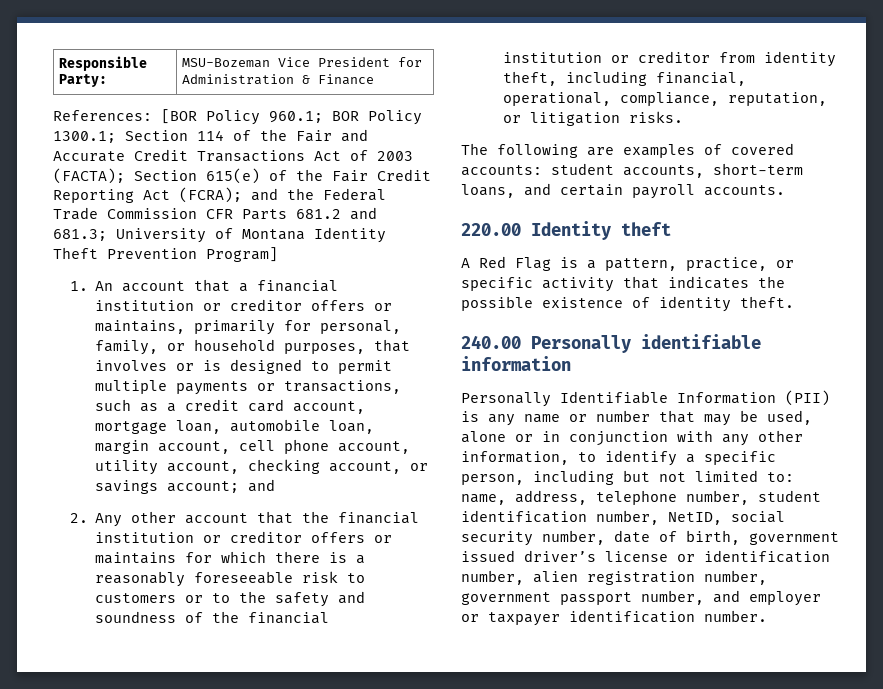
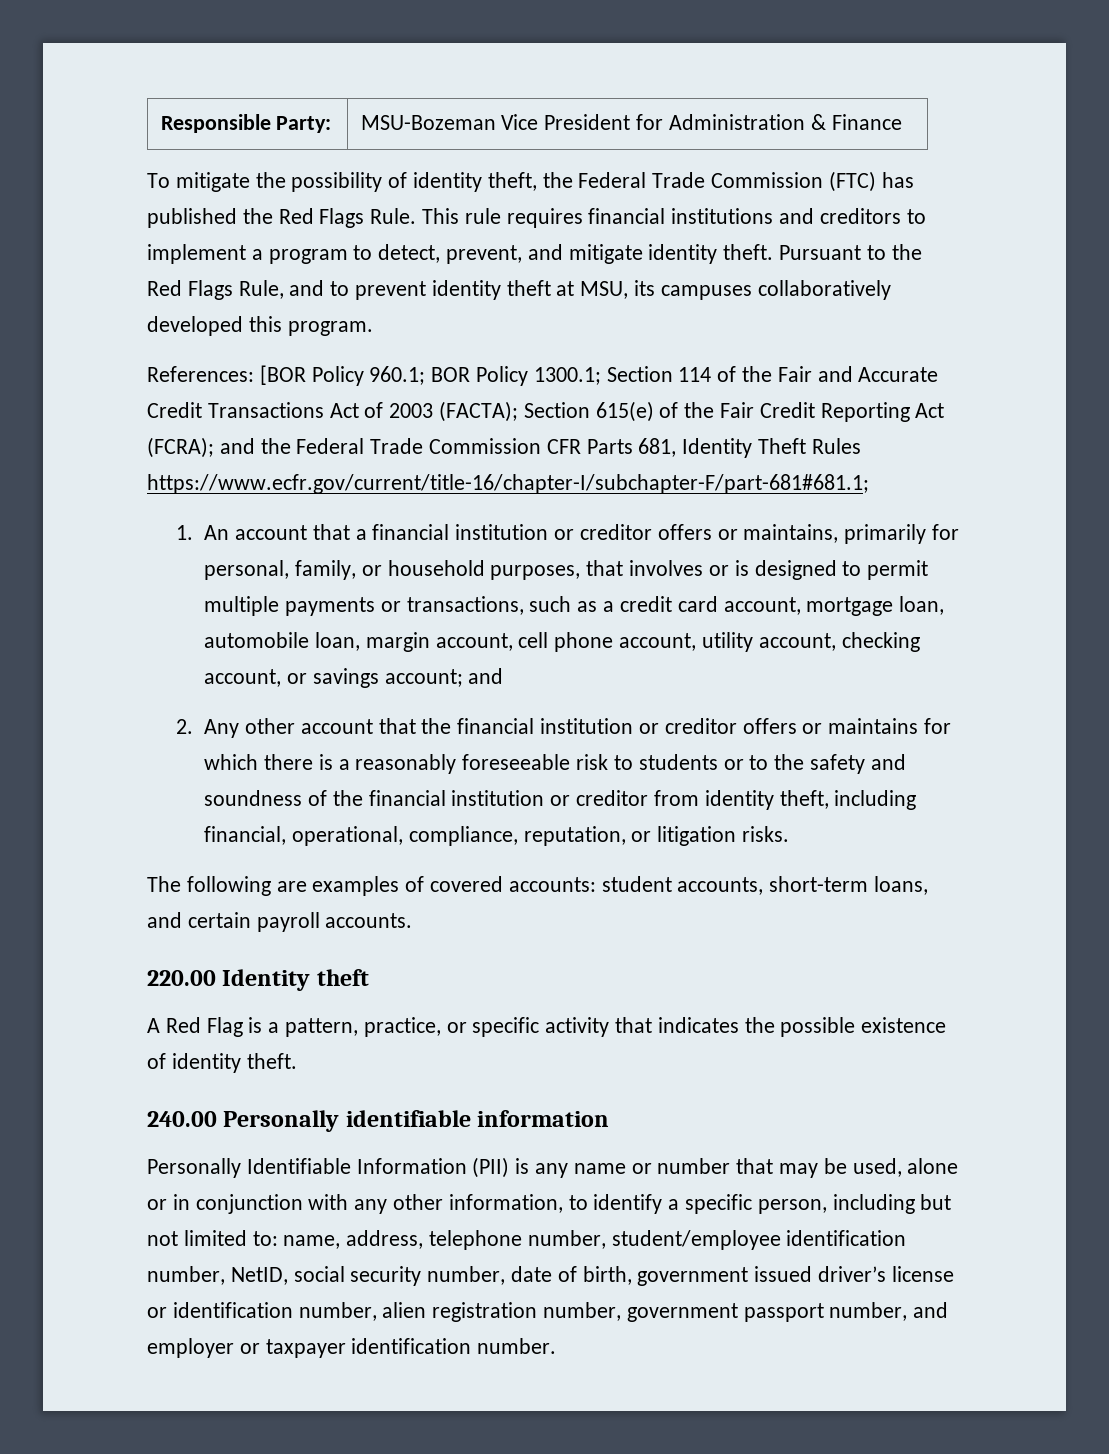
+ To mitigate the possibility of identity theft, the Federal Trade Commission (FTC) has published the Red Flags Rule. This rule requires financial institutions and creditors to implement a program to detect, prevent, and mitigate identity theft. Pursuant to the Red Flags Rule, and to prevent identity theft at MSU, its campuses collaboratively developed this program.
- References: [BOR Policy 960.1; BOR Policy 1300.1; Section 114 of the Fair and Accurate Credit Transactions Act of 2003 (FACTA); Section 615(e) of the Fair Credit Reporting Act (FCRA); and the Federal Trade Commission CFR Parts 681.2 and 681.3; University of Montana Identity Theft Prevention Program]
+ References: [BOR Policy 960.1; BOR Policy 1300.1; Section 114 of the Fair and Accurate Credit Transactions Act of 2003 (FACTA); Section 615(e) of the Fair Credit Reporting Act (FCRA); and the Federal Trade Commission CFR Parts 681, Identity Theft Rules https://www.ecfr.gov/current/title-16/chapter-I/subchapter-F/part-681#681.1;
- 2. Any other account that the financial institution or creditor offers or maintains for which there is a reasonably foreseeable risk to customers or to the safety and soundness of the financial institution or creditor from identity theft, including financial, operational, compliance, reputation, or litigation risks.
+ 2. Any other account that the financial institution or creditor offers or maintains for which there is a reasonably foreseeable risk to students or to the safety and soundness of the financial institution or creditor from identity theft, including financial, operational, compliance, reputation, or litigation risks.
- name, address, telephone number, student identification number, NetID, social security number, date of birth, government issued driver’s license or identification number, alien registration number, government passport number, and employer or taxpayer identification number.
+ name, address, telephone number, student/employee identification number, NetID, social security number, date of birth, government issued driver’s license or identification number, alien registration number, government passport number, and employer or taxpayer identification number.

